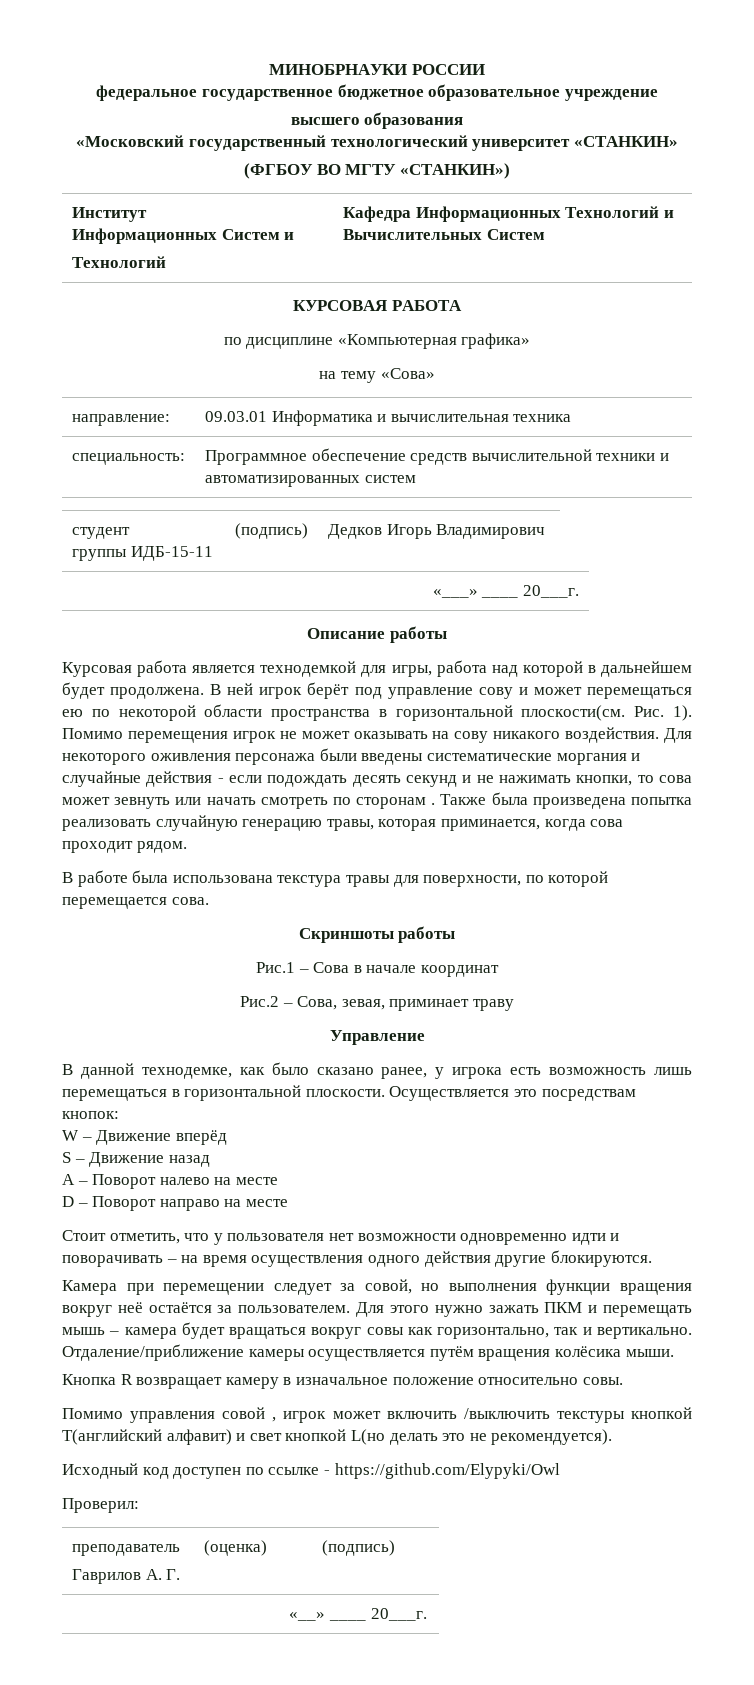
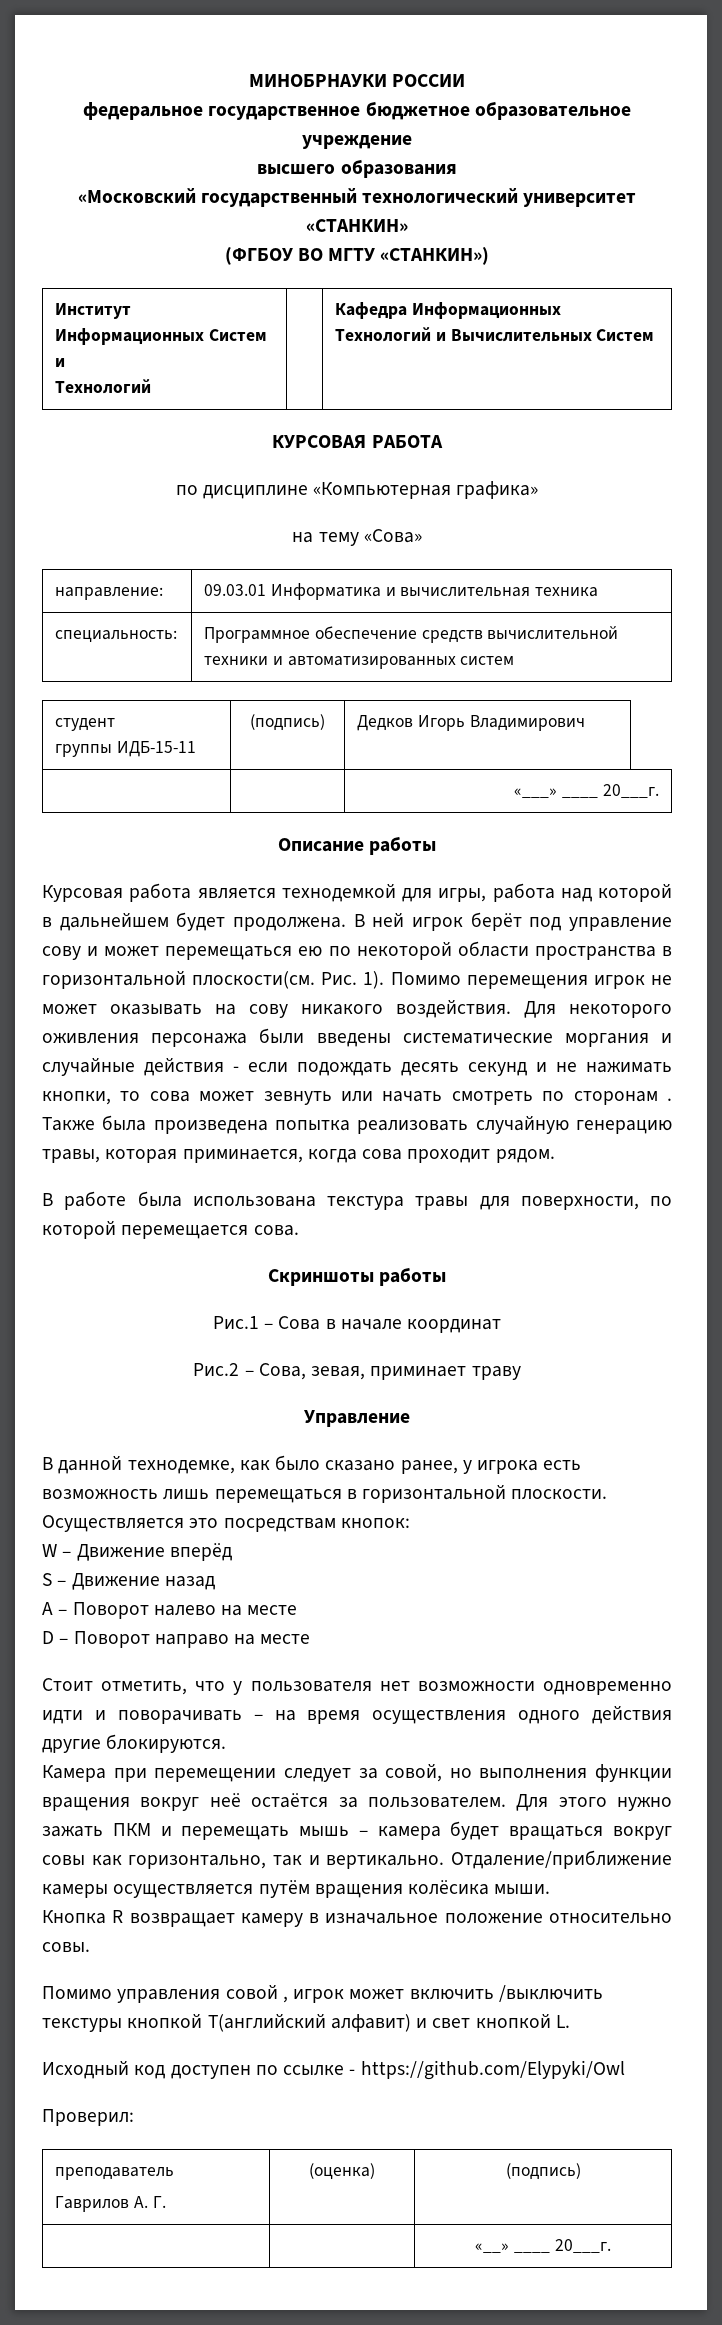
- Помимо управления совой , игрок может включить /выключить текстуры кнопкой T(английский алфавит) и свет кнопкой L(но делать это не рекомендуется).
+ Помимо управления совой , игрок может включить /выключить текстуры кнопкой T(английский алфавит) и свет кнопкой L.

